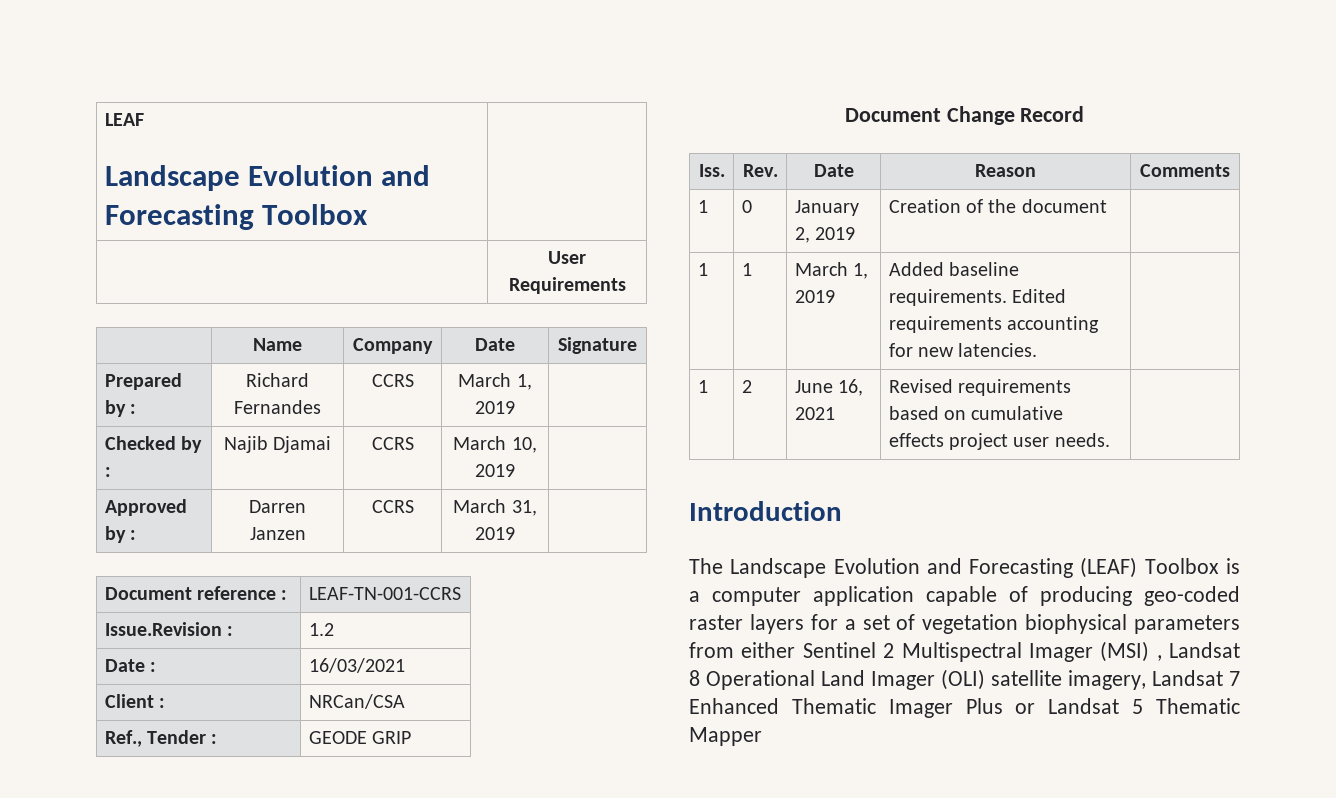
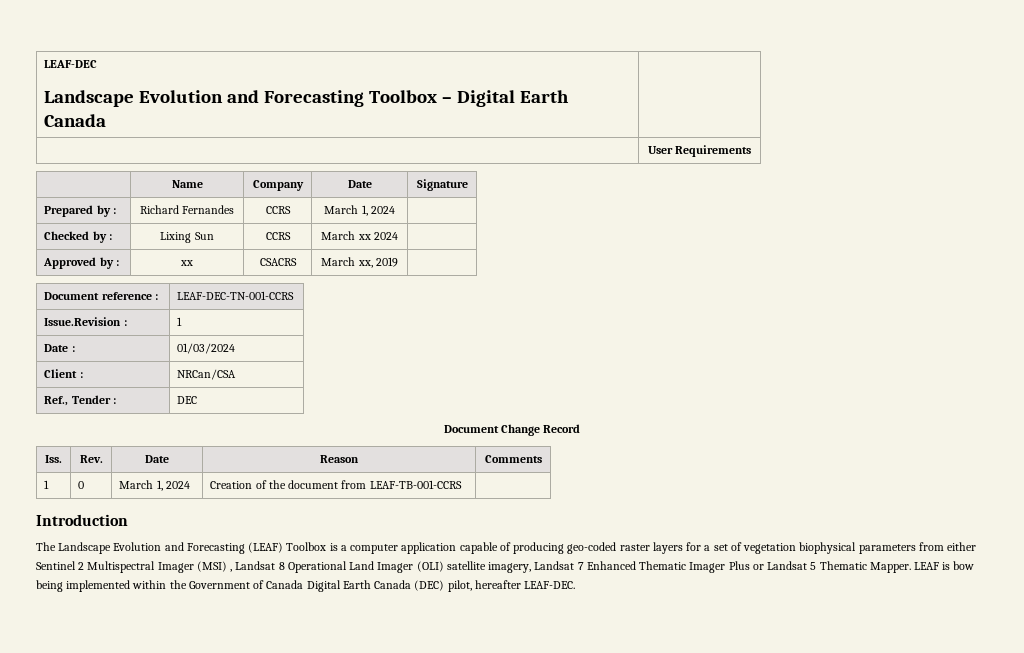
- LEAF
- Landscape Evolution and Forecasting Toolbox |
+ LEAF-DEC
+ Landscape Evolution and Forecasting Toolbox – Digital Earth Canada |
- Prepared by : | Richard Fernandes | CCRS | March 1, 2019 |
+ Prepared by : | Richard Fernandes | CCRS | March 1, 2024 |
- Checked by : | Najib Djamai | CCRS | March 10, 2019 |
+ Checked by : | Lixing Sun | CCRS | March xx 2024 |
- Approved by : | Darren Janzen | CCRS | March 31, 2019 |
+ Approved by : | xx | CSACRS | March xx, 2019 |
- Document reference : | LEAF-TN-001-CCRS
+ Document reference : | LEAF-DEC-TN-001-CCRS
- Issue.Revision : | 1.2
+ Issue.Revision : | 1
- Date : | 16/03/2021
+ Date : | 01/03/2024
- Ref., Tender : | GEODE GRIP
+ Ref., Tender : | DEC
- 1 | 0 | January 2, 2019 | Creation of the document |
- 1 | 1 | March 1, 2019 | Added baseline requirements. Edited requirements accounting for new latencies. |
- 1 | 2 | June 16, 2021 | Revised requirements based on cumulative effects project user needs. |
+ 1 | 0 | March 1, 2024 | Creation of the document from LEAF-TB-001-CCRS |
- The Landscape Evolution and Forecasting (LEAF) Toolbox is a computer application capable of producing geo-coded raster layers for a set of vegetation biophysical parameters from either Sentinel 2 Multispectral Imager (MSI) , Landsat 8 Operational Land Imager (OLI) satellite imagery, Landsat 7 Enhanced Thematic Imager Plus or Landsat 5 Thematic Mapper
+ The Landscape Evolution and Forecasting (LEAF) Toolbox is a computer application capable of producing geo-coded raster layers for a set of vegetation biophysical parameters from either Sentinel 2 Multispectral Imager (MSI) , Landsat 8 Operational Land Imager (OLI) satellite imagery, Landsat 7 Enhanced Thematic Imager Plus or Landsat 5 Thematic Mapper. LEAF is bow being implemented within the Government of Canada Digital Earth Canada (DEC) pilot, hereafter LEAF-DEC.

